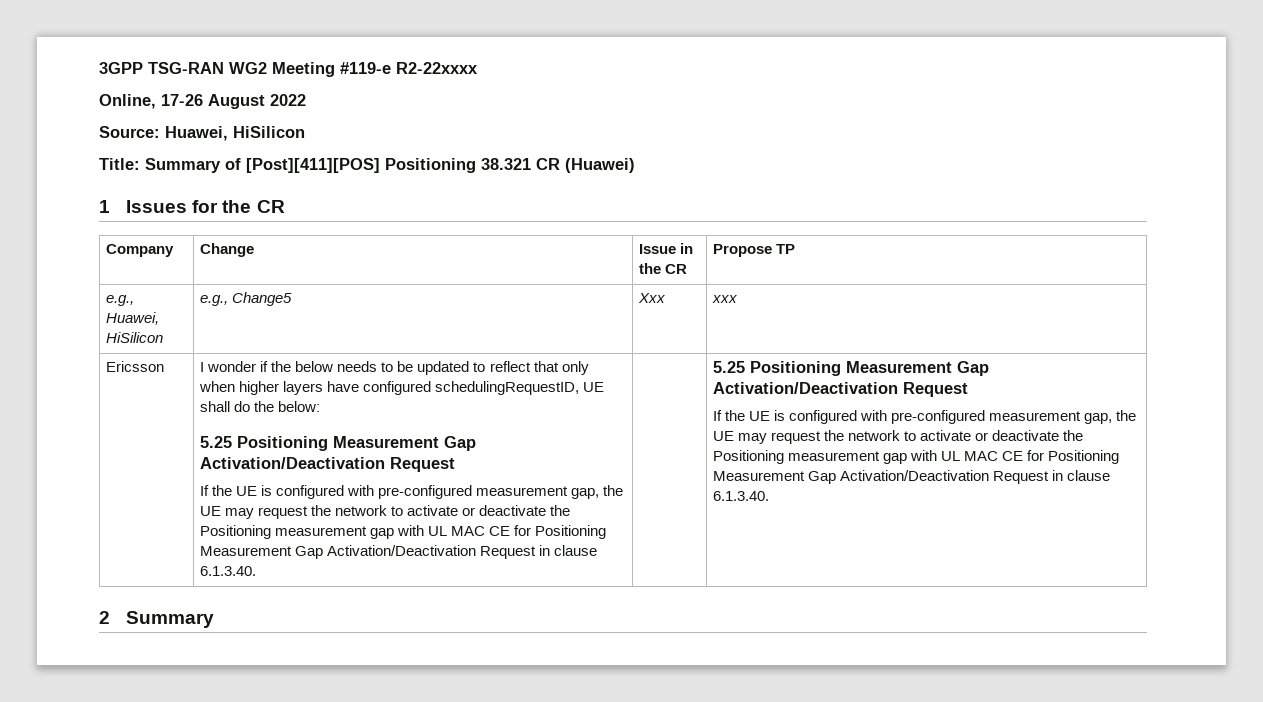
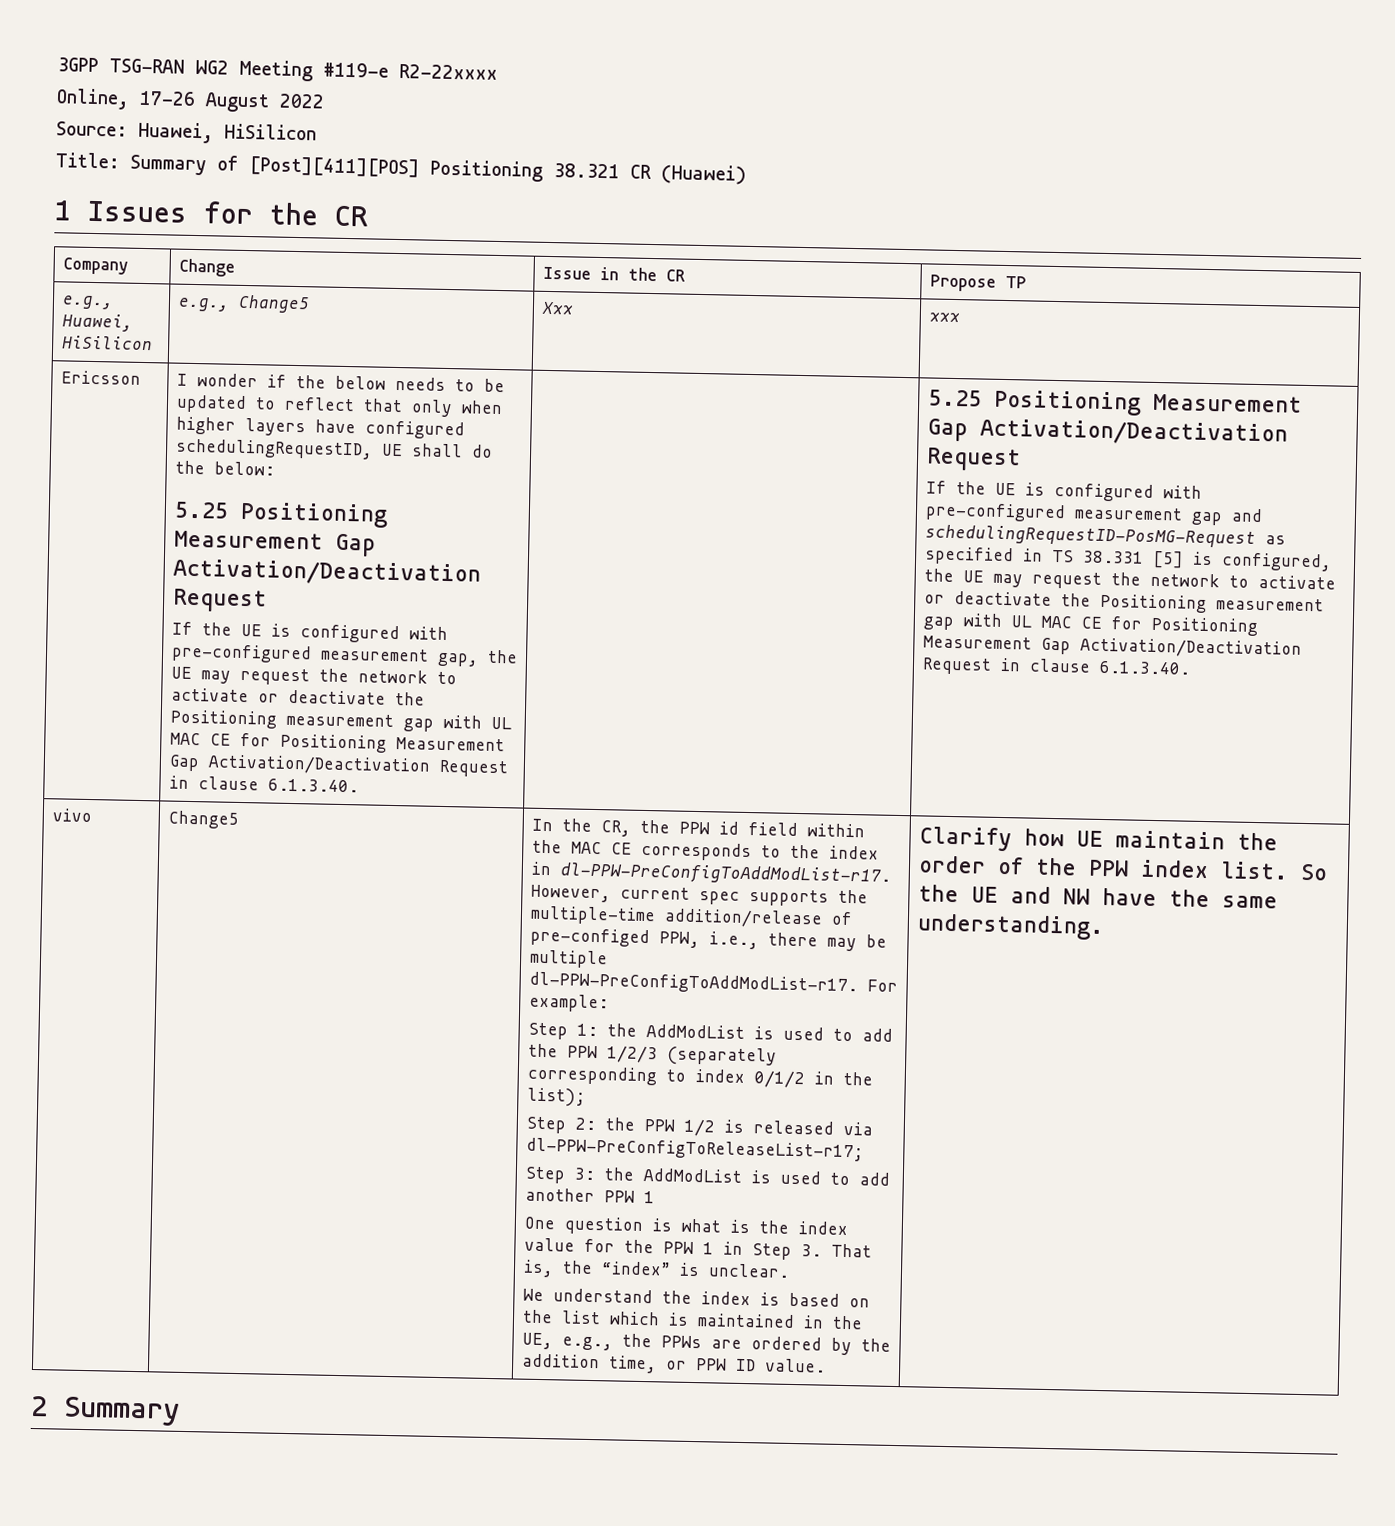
  If the UE is configured with pre-configured measurement gap, the UE may request the network to activate or deactivate the Positioning measurement gap with UL MAC CE for Positioning Measurement Gap Activation/Deactivation Request in clause 6.1.3.40. | | 5.25 Positioning Measurement Gap Activation/Deactivation Request
- If the UE is configured with pre-configured measurement gap, the UE may request the network to activate or deactivate the Positioning measurement gap with UL MAC CE for Positioning Measurement Gap Activation/Deactivation Request in clause 6.1.3.40.
+ If the UE is configured with pre-configured measurement gap and schedulingRequestID-PosMG-Request as specified in TS 38.331 [5] is configured, the UE may request the network to activate or deactivate the Positioning measurement gap with UL MAC CE for Positioning Measurement Gap Activation/Deactivation Request in clause 6.1.3.40.
+ vivo | Change5 | In the CR, the PPW id field within the MAC CE corresponds to the index in dl-PPW-PreConfigToAddModList-r17. However, current spec supports the multiple-time addition/release of pre-configed PPW, i.e., there may be multiple dl-PPW-PreConfigToAddModList-r17. For example:
+ Step 1: the AddModList is used to add the PPW 1/2/3 (separately corresponding to index 0/1/2 in the list);
+ Step 2: the PPW 1/2 is released via dl-PPW-PreConfigToReleaseList-r17;
+ Step 3: the AddModList is used to add another PPW 1
+ One question is what is the index value for the PPW 1 in Step 3. That is, the “index” is unclear.
+ We understand the index is based on the list which is maintained in the UE, e.g., the PPWs are ordered by the addition time, or PPW ID value. | Clarify how UE maintain the order of the PPW index list. So the UE and NW have the same understanding.

